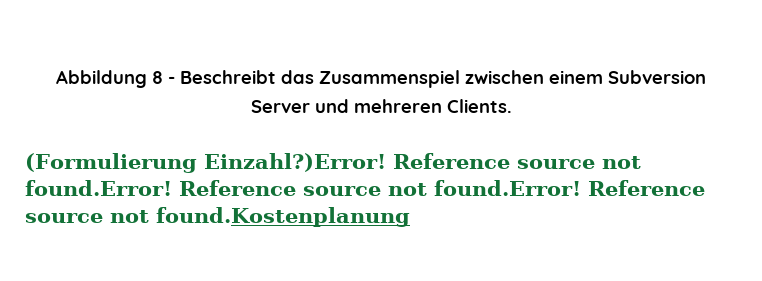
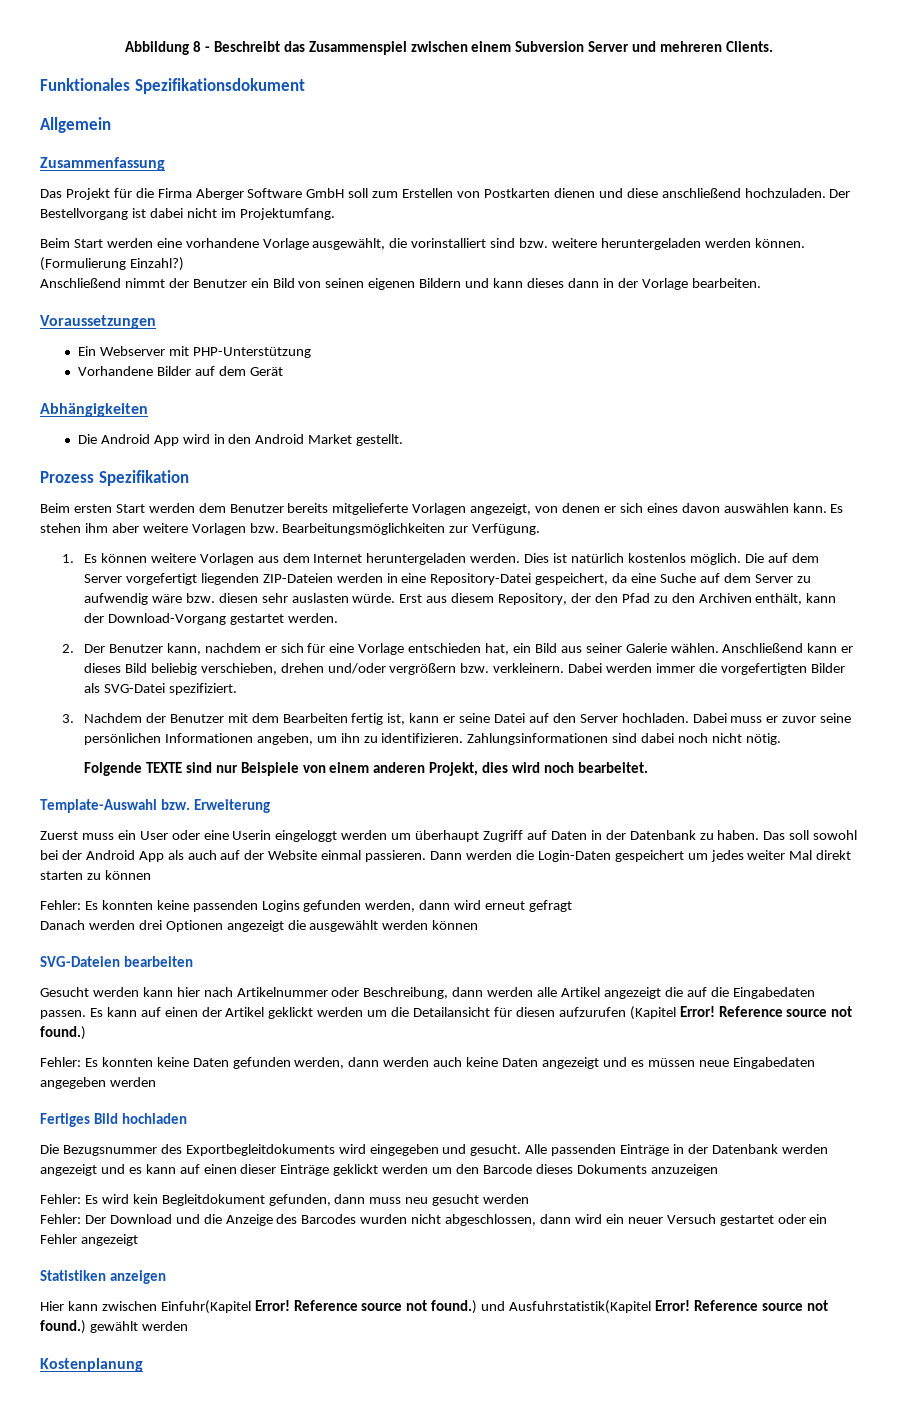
- (Formulierung Einzahl?)Error! Reference source not found.Error! Reference source not found.Error! Reference source not found.Kostenplanung
+ Funktionales Spezifikationsdokument
+ Allgemein
+ Zusammenfassung
+ Das Projekt für die Firma Aberger Software GmbH soll zum Erstellen von Postkarten dienen und diese anschließend hochzuladen. Der Bestellvorgang ist dabei nicht im Projektumfang.
+ Beim Start werden eine vorhandene Vorlage ausgewählt, die vorinstalliert sind bzw. weitere heruntergeladen werden können. (Formulierung Einzahl?)
+ Anschließend nimmt der Benutzer ein Bild von seinen eigenen Bildern und kann dieses dann in der Vorlage bearbeiten.
+ Voraussetzungen
+ Ein Webserver mit PHP-Unterstützung
+ Vorhandene Bilder auf dem Gerät
+ Abhängigkeiten
+ Die Android App wird in den Android Market gestellt.
+ Prozess Spezifikation
+ Beim ersten Start werden dem Benutzer bereits mitgelieferte Vorlagen angezeigt, von denen er sich eines davon auswählen kann. Es stehen ihm aber weitere Vorlagen bzw. Bearbeitungsmöglichkeiten zur Verfügung.
+ 1. Es können weitere Vorlagen aus dem Internet heruntergeladen werden. Dies ist natürlich kostenlos möglich. Die auf dem Server vorgefertigt liegenden ZIP-Dateien werden in eine Repository-Datei gespeichert, da eine Suche auf dem Server zu aufwendig wäre bzw. diesen sehr auslasten würde. Erst aus diesem Repository, der den Pfad zu den Archiven enthält, kann der Download-Vorgang gestartet werden.
+ 2. Der Benutzer kann, nachdem er sich für eine Vorlage entschieden hat, ein Bild aus seiner Galerie wählen. Anschließend kann er dieses Bild beliebig verschieben, drehen und/oder vergrößern bzw. verkleinern. Dabei werden immer die vorgefertigten Bilder als SVG-Datei spezifiziert.
+ 3. Nachdem der Benutzer mit dem Bearbeiten fertig ist, kann er seine Datei auf den Server hochladen. Dabei muss er zuvor seine persönlichen Informationen angeben, um ihn zu identifizieren. Zahlungsinformationen sind dabei noch nicht nötig.
+ Folgende TEXTE sind nur Beispiele von einem anderen Projekt, dies wird noch bearbeitet.
+ Template-Auswahl bzw. Erweiterung
+ Zuerst muss ein User oder eine Userin eingeloggt werden um überhaupt Zugriff auf Daten in der Datenbank zu haben. Das soll sowohl bei der Android App als auch auf der Website einmal passieren. Dann werden die Login-Daten gespeichert um jedes weiter Mal direkt starten zu können
+ Fehler: Es konnten keine passenden Logins gefunden werden, dann wird erneut gefragt
+ Danach werden drei Optionen angezeigt die ausgewählt werden können
+ SVG-Dateien bearbeiten
+ Gesucht werden kann hier nach Artikelnummer oder Beschreibung, dann werden alle Artikel angezeigt die auf die Eingabedaten passen. Es kann auf einen der Artikel geklickt werden um die Detailansicht für diesen aufzurufen (Kapitel Error! Reference source not found.)
+ Fehler: Es konnten keine Daten gefunden werden, dann werden auch keine Daten angezeigt und es müssen neue Eingabedaten angegeben werden
+ Fertiges Bild hochladen
+ Die Bezugsnummer des Exportbegleitdokuments wird eingegeben und gesucht. Alle passenden Einträge in der Datenbank werden angezeigt und es kann auf einen dieser Einträge geklickt werden um den Barcode dieses Dokuments anzuzeigen
+ Fehler: Es wird kein Begleitdokument gefunden, dann muss neu gesucht werden
+ Fehler: Der Download und die Anzeige des Barcodes wurden nicht abgeschlossen, dann wird ein neuer Versuch gestartet oder ein Fehler angezeigt
+ Statistiken anzeigen
+ Hier kann zwischen Einfuhr(Kapitel Error! Reference source not found.) und Ausfuhrstatistik(Kapitel Error! Reference source not found.) gewählt werden
+ Kostenplanung

